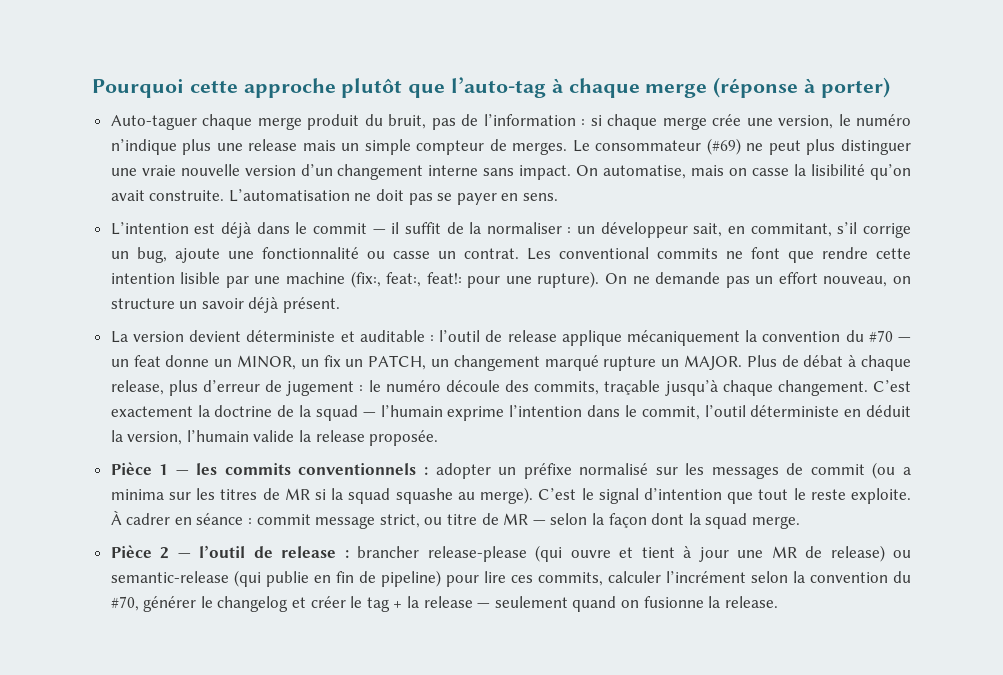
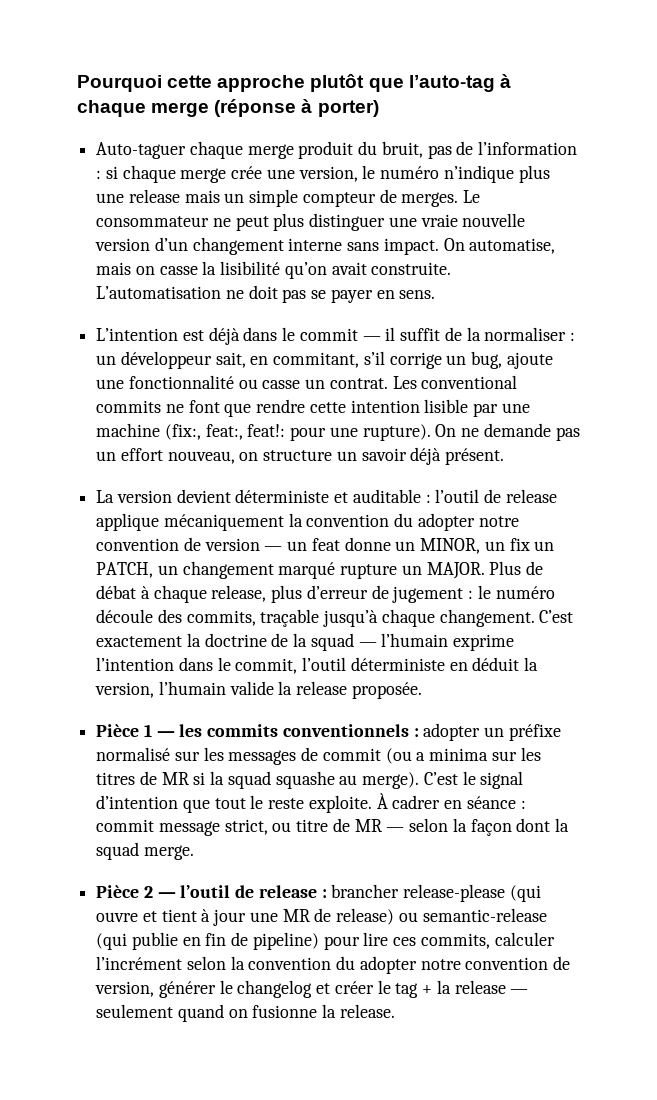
- Le consommateur (#69) ne peut plus distinguer une vraie nouvelle version d’un changement interne sans impact.
+ Le consommateur ne peut plus distinguer une vraie nouvelle version d’un changement interne sans impact.
- La version devient déterministe et auditable : l’outil de release applique mécaniquement la convention du #70 — un feat donne un MINOR, un fix un PATCH, un changement marqué rupture un MAJOR.
+ La version devient déterministe et auditable : l’outil de release applique mécaniquement la convention du adopter notre convention de version — un feat donne un MINOR, un fix un PATCH, un changement marqué rupture un MAJOR.
- Pièce 2 — l’outil de release : brancher release-please (qui ouvre et tient à jour une MR de release) ou semantic-release (qui publie en fin de pipeline) pour lire ces commits, calculer l’incrément selon la convention du #70, générer le changelog et créer le tag + la release — seulement quand on fusionne la release.
+ Pièce 2 — l’outil de release : brancher release-please (qui ouvre et tient à jour une MR de release) ou semantic-release (qui publie en fin de pipeline) pour lire ces commits, calculer l’incrément selon la convention du adopter notre convention de version, générer le changelog et créer le tag + la release — seulement quand on fusionne la release.

